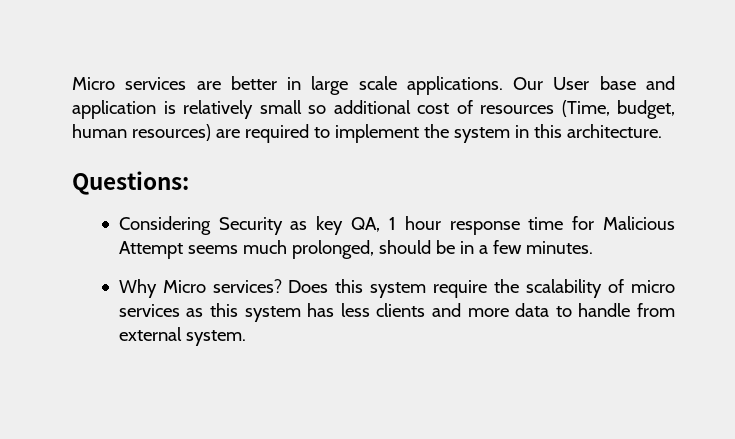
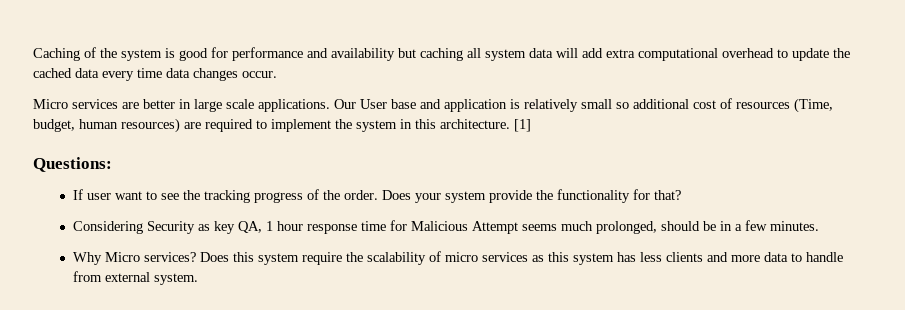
+ Caching of the system is good for performance and availability but caching all system data will add extra computational overhead to update the cached data every time data changes occur.
+ [1]
+ If user want to see the tracking progress of the order. Does your system provide the functionality for that?

